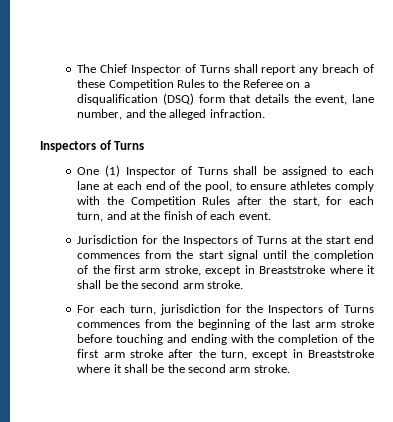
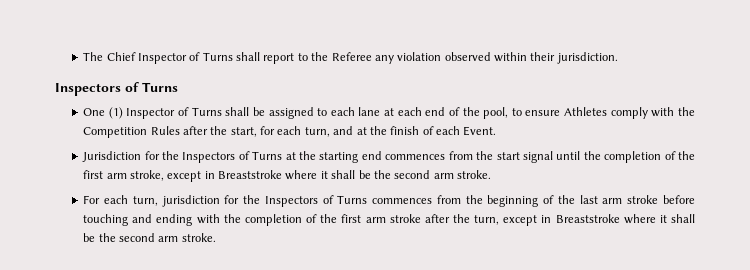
- The Chief Inspector of Turns shall report any breach of these Competition Rules to the Referee on a disqualification (DSQ) form that details the event, lane number, and the alleged infraction.
+ The Chief Inspector of Turns shall report to the Referee any violation observed within their jurisdiction.
- One (1) Inspector of Turns shall be assigned to each lane at each end of the pool, to ensure athletes comply with the Competition Rules after the start, for each turn, and at the finish of each event.
+ One (1) Inspector of Turns shall be assigned to each lane at each end of the pool, to ensure Athletes comply with the Competition Rules after the start, for each turn, and at the finish of each Event.
- Jurisdiction for the Inspectors of Turns at the start end commences from the start signal until the completion of the first arm stroke, except in Breaststroke where it shall be the second arm stroke.
+ Jurisdiction for the Inspectors of Turns at the starting end commences from the start signal until the completion of the first arm stroke, except in Breaststroke where it shall be the second arm stroke.

